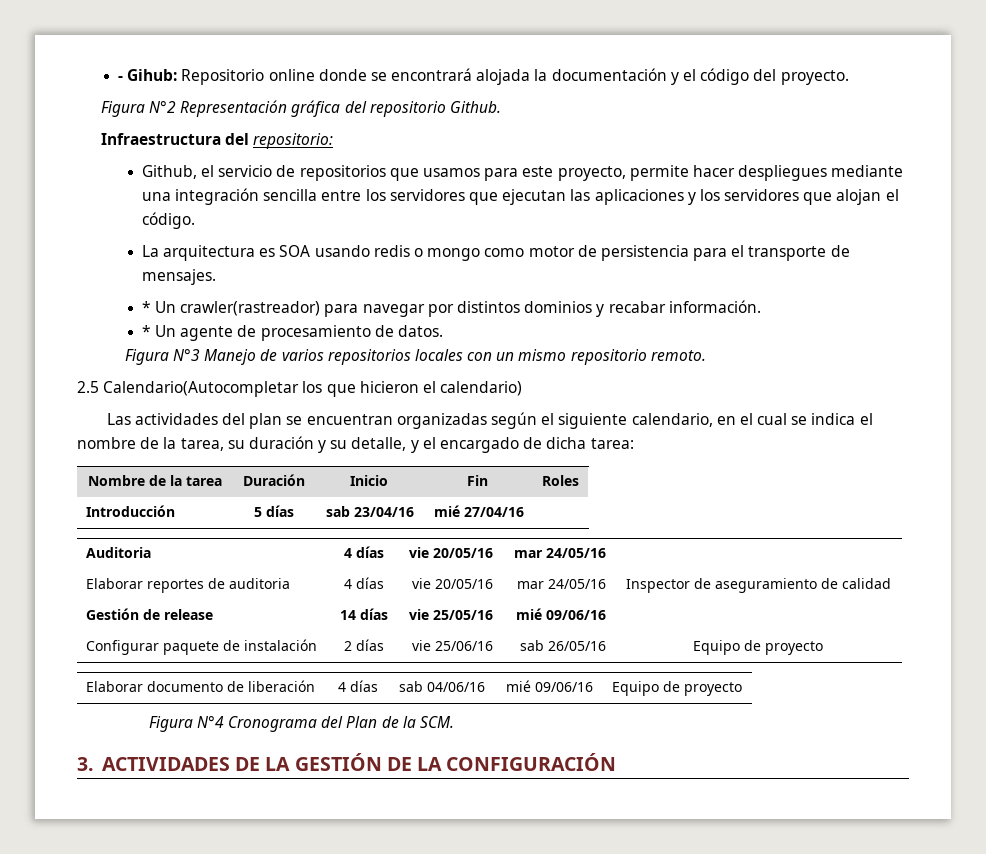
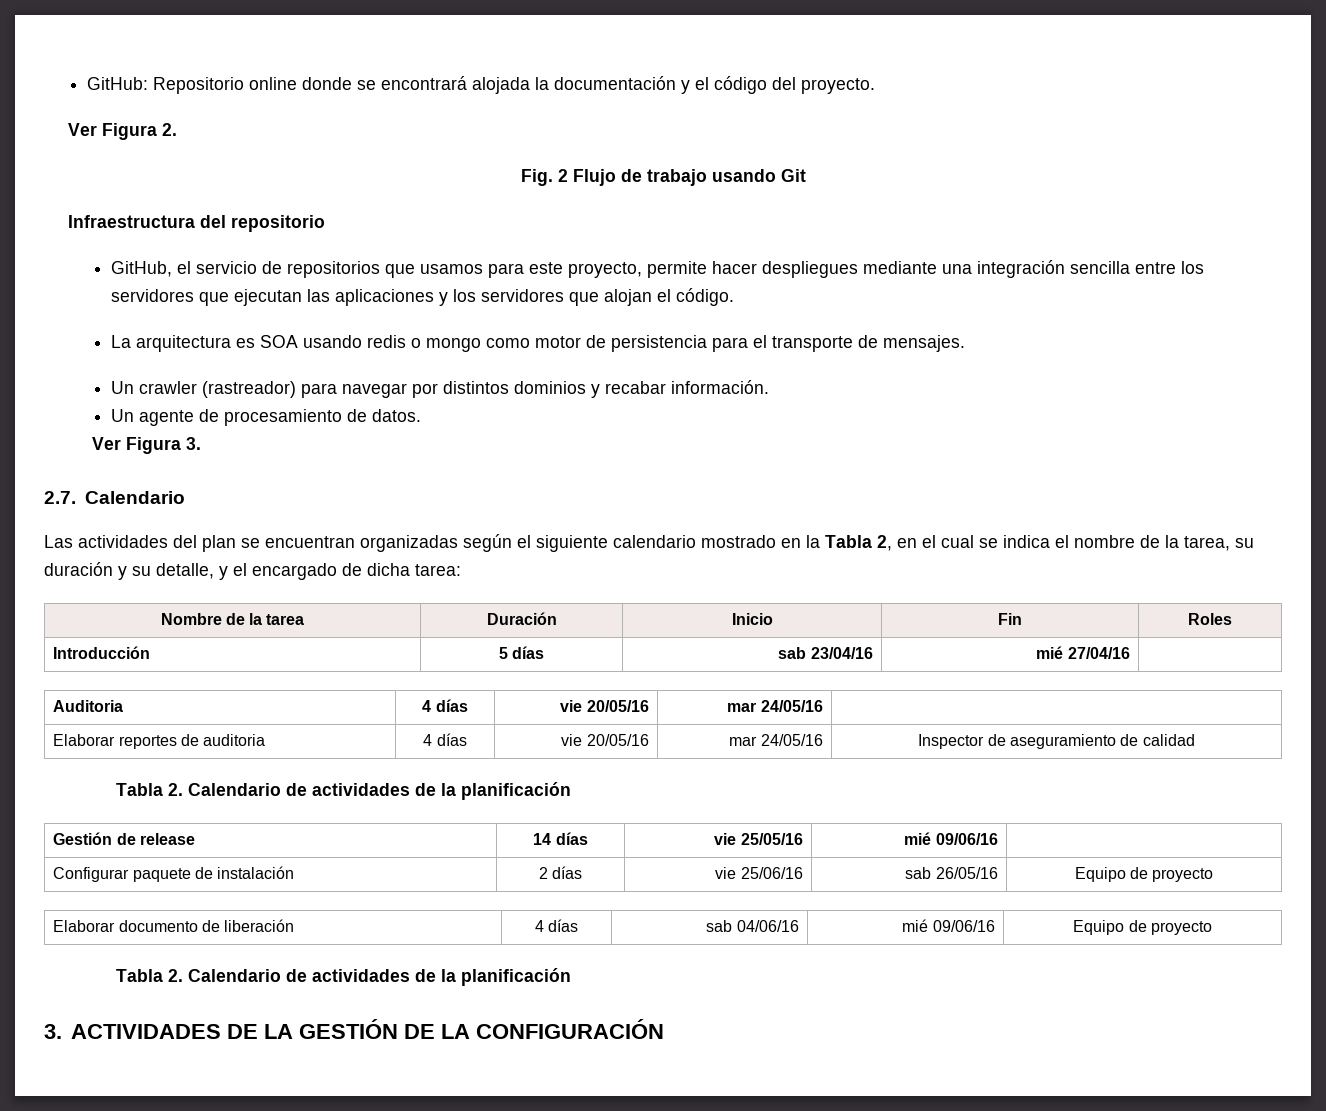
- - Gihub: Repositorio online donde se encontrará alojada la documentación y el código del proyecto.
+ GitHub: Repositorio online donde se encontrará alojada la documentación y el código del proyecto.
- Figura N°2 Representación gráfica del repositorio Github.
+ Ver Figura 2.
+ Fig. 2 Flujo de trabajo usando Git
- Infraestructura del repositorio:
- Github, el servicio de repositorios que usamos para este proyecto, permite hacer despliegues mediante una integración sencilla entre los servidores que ejecutan las aplicaciones y los servidores que alojan el código.
+ Infraestructura del repositorio
+ GitHub, el servicio de repositorios que usamos para este proyecto, permite hacer despliegues mediante una integración sencilla entre los servidores que ejecutan las aplicaciones y los servidores que alojan el código.
- * Un crawler(rastreador) para navegar por distintos dominios y recabar información.
+ Un crawler (rastreador) para navegar por distintos dominios y recabar información.
- * Un agente de procesamiento de datos.
+ Un agente de procesamiento de datos.
- Figura N°3 Manejo de varios repositorios locales con un mismo repositorio remoto.
- 2.5 Calendario(Autocompletar los que hicieron el calendario)
+ Ver Figura 3.
+ 2.7. Calendario
- Las actividades del plan se encuentran organizadas según el siguiente calendario, en el cual se indica el nombre de la tarea, su duración y su detalle, y el encargado de dicha tarea:
+ Las actividades del plan se encuentran organizadas según el siguiente calendario mostrado en la Tabla 2, en el cual se indica el nombre de la tarea, su duración y su detalle, y el encargado de dicha tarea:
  Elaborar reportes de auditoria | 4 días | vie 20/05/16 | mar 24/05/16 | Inspector de aseguramiento de calidad
+ Tabla 2. Calendario de actividades de la planificación
  Elaborar documento de liberación | 4 días | sab 04/06/16 | mié 09/06/16 | Equipo de proyecto
- Figura N°4 Cronograma del Plan de la SCM.
+ Tabla 2. Calendario de actividades de la planificación

